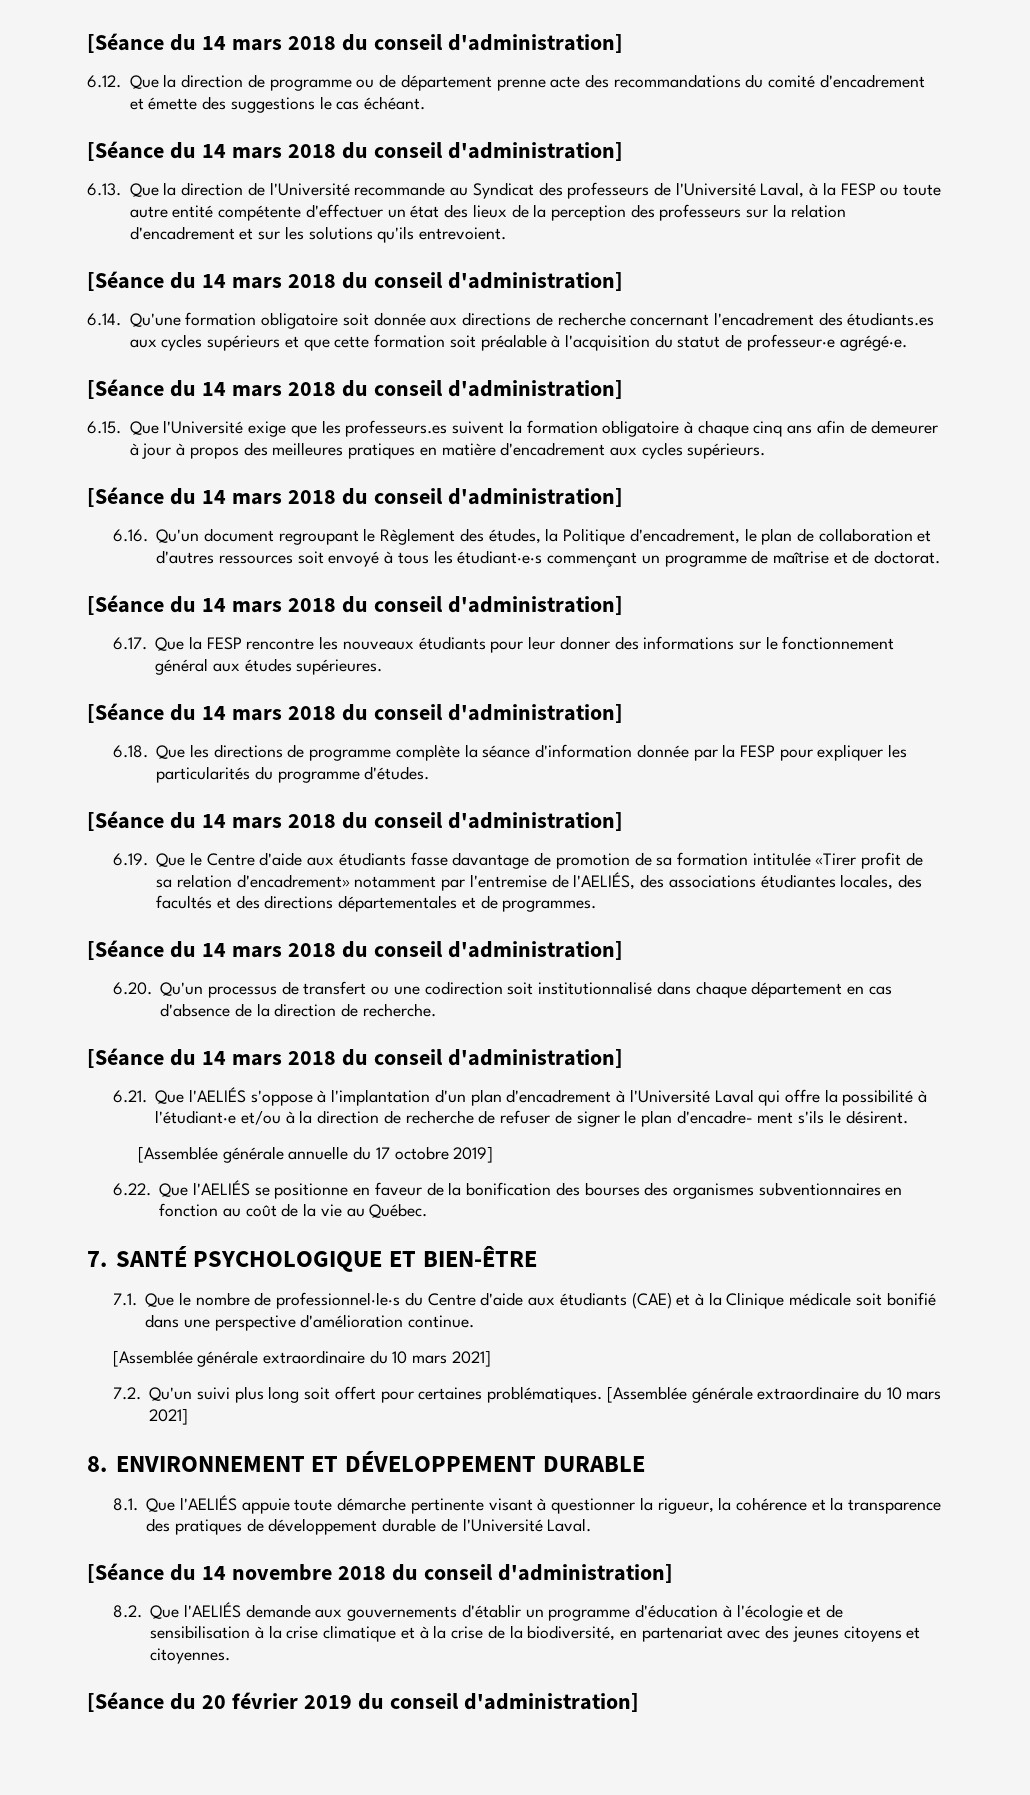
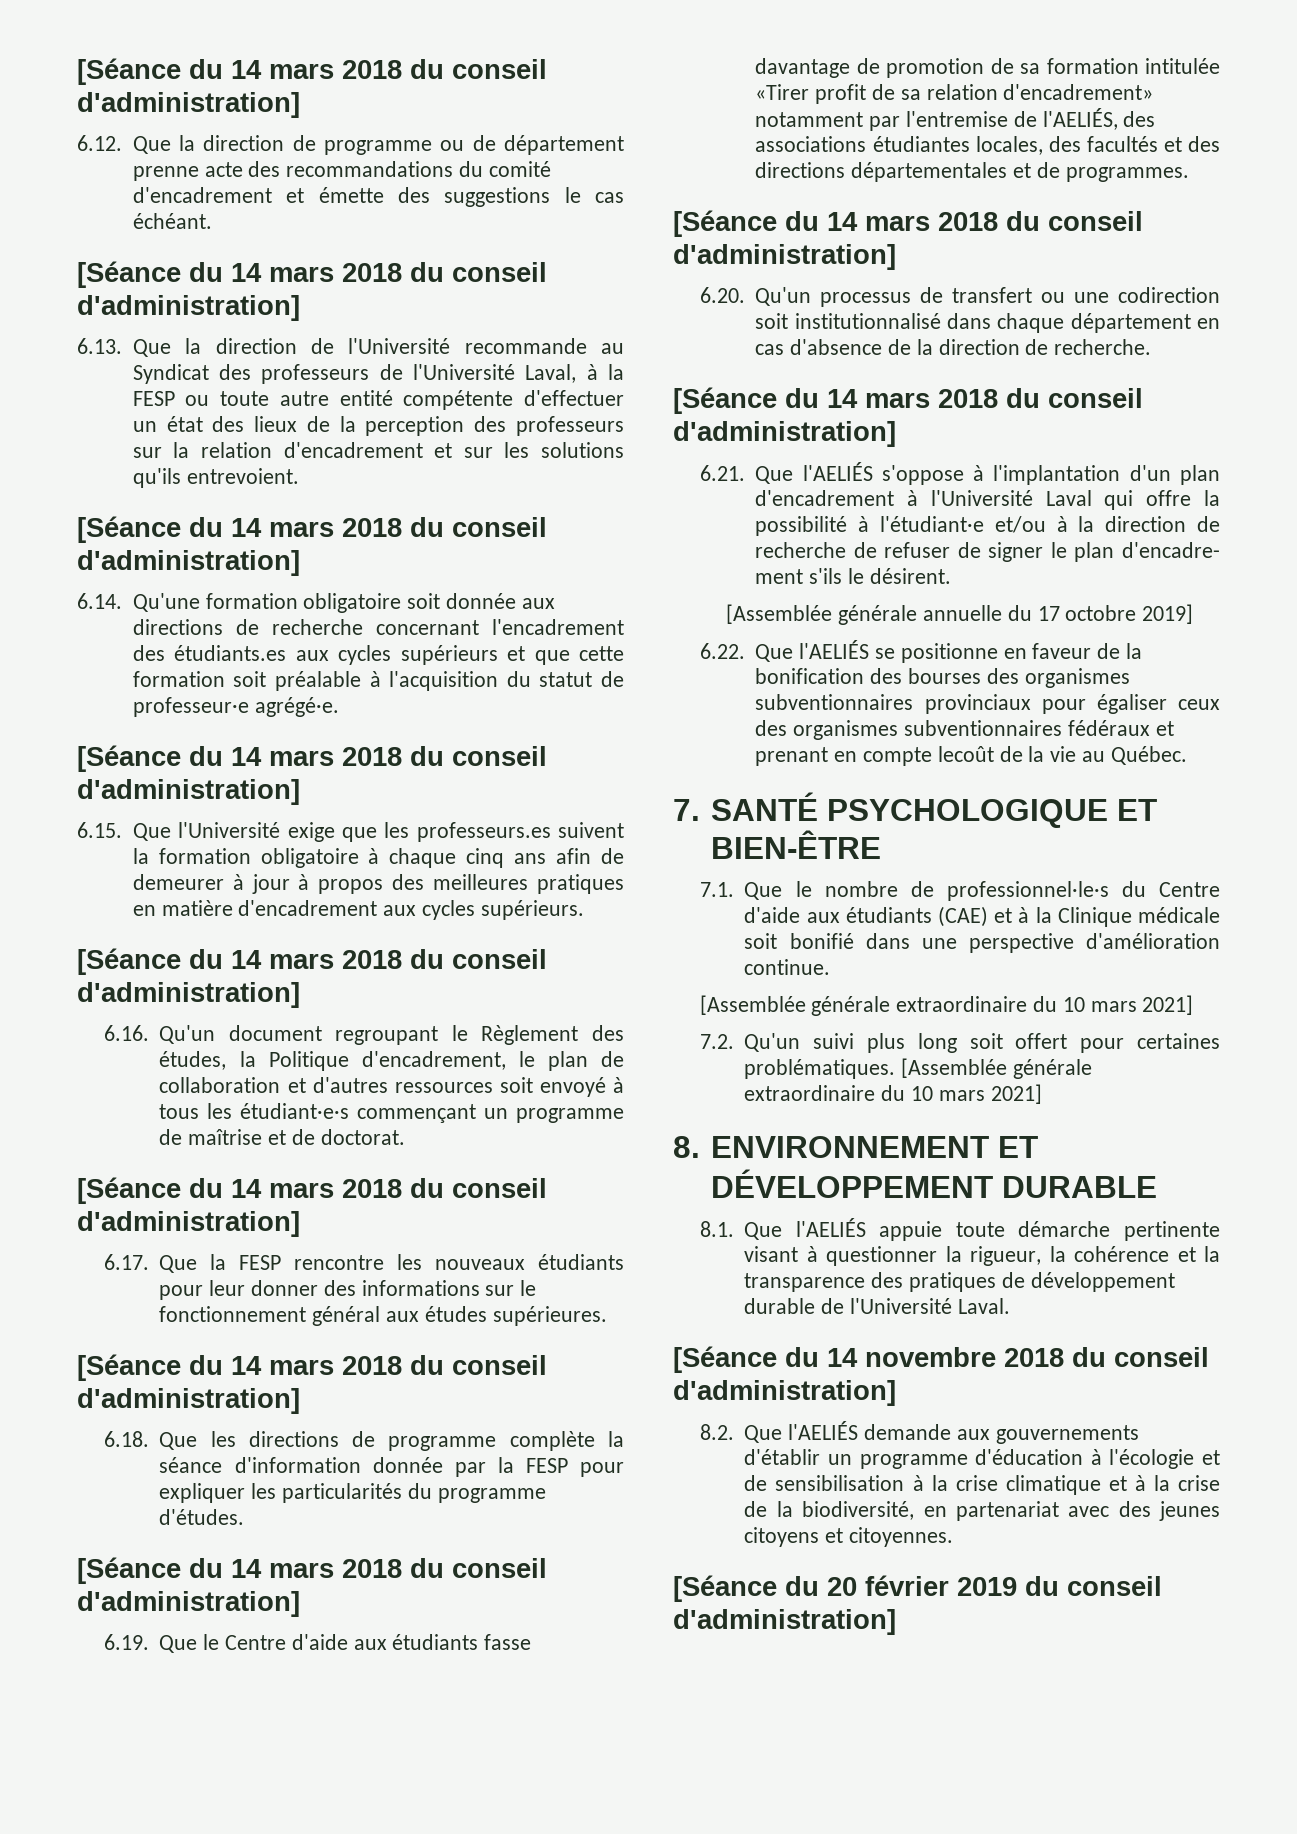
- 6.22. Que l'AELIÉS se positionne en faveur de la bonification des bourses des organismes subventionnaires en fonction au coût de la vie au Québec.
+ 6.22. Que l'AELIÉS se positionne en faveur de la bonification des bourses des organismes subventionnaires provinciaux pour égaliser ceux des organismes subventionnaires fédéraux et prenant en compte lecoût de la vie au Québec.

